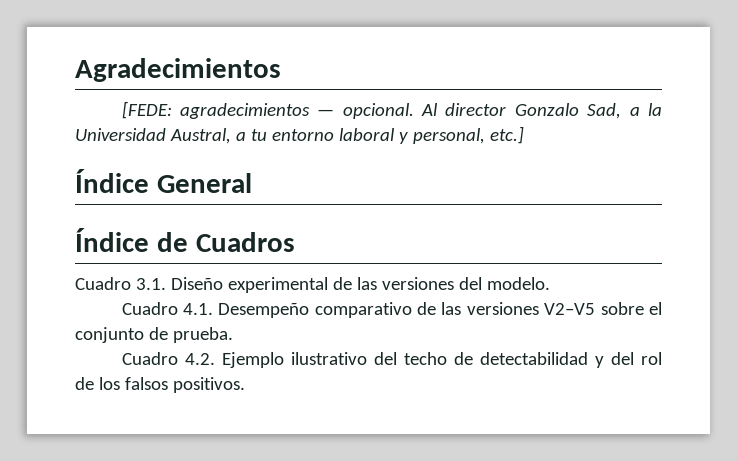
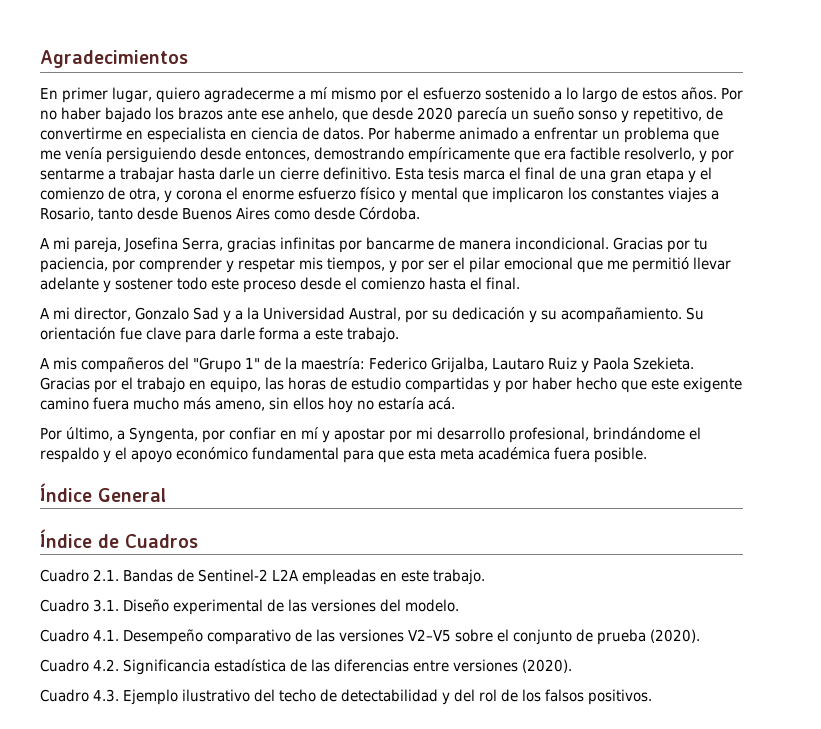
- [FEDE: agradecimientos — opcional. Al director Gonzalo Sad, a la Universidad Austral, a tu entorno laboral y personal, etc.]
+ En primer lugar, quiero agradecerme a mí mismo por el esfuerzo sostenido a lo largo de estos años. Por no haber bajado los brazos ante ese anhelo, que desde 2020 parecía un sueño sonso y repetitivo, de convertirme en especialista en ciencia de datos. Por haberme animado a enfrentar un problema que me venía persiguiendo desde entonces, demostrando empíricamente que era factible resolverlo, y por sentarme a trabajar hasta darle un cierre definitivo. Esta tesis marca el final de una gran etapa y el comienzo de otra, y corona el enorme esfuerzo físico y mental que implicaron los constantes viajes a Rosario, tanto desde Buenos Aires como desde Córdoba.
+ A mi pareja, Josefina Serra, gracias infinitas por bancarme de manera incondicional. Gracias por tu paciencia, por comprender y respetar mis tiempos, y por ser el pilar emocional que me permitió llevar adelante y sostener todo este proceso desde el comienzo hasta el final.
+ A mi director, Gonzalo Sad y a la Universidad Austral, por su dedicación y su acompañamiento. Su orientación fue clave para darle forma a este trabajo.
+ A mis compañeros del "Grupo 1" de la maestría: Federico Grijalba, Lautaro Ruiz y Paola Szekieta. Gracias por el trabajo en equipo, las horas de estudio compartidas y por haber hecho que este exigente camino fuera mucho más ameno, sin ellos hoy no estaría acá.
+ Por último, a Syngenta, por confiar en mí y apostar por mi desarrollo profesional, brindándome el respaldo y el apoyo económico fundamental para que esta meta académica fuera posible.
+ Cuadro 2.1. Bandas de Sentinel-2 L2A empleadas en este trabajo.
- Cuadro 4.1. Desempeño comparativo de las versiones V2–V5 sobre el conjunto de prueba.
+ Cuadro 4.1. Desempeño comparativo de las versiones V2–V5 sobre el conjunto de prueba (2020).
- Cuadro 4.2. Ejemplo ilustrativo del techo de detectabilidad y del rol de los falsos positivos.
+ Cuadro 4.2. Significancia estadística de las diferencias entre versiones (2020).
+ Cuadro 4.3. Ejemplo ilustrativo del techo de detectabilidad y del rol de los falsos positivos.

